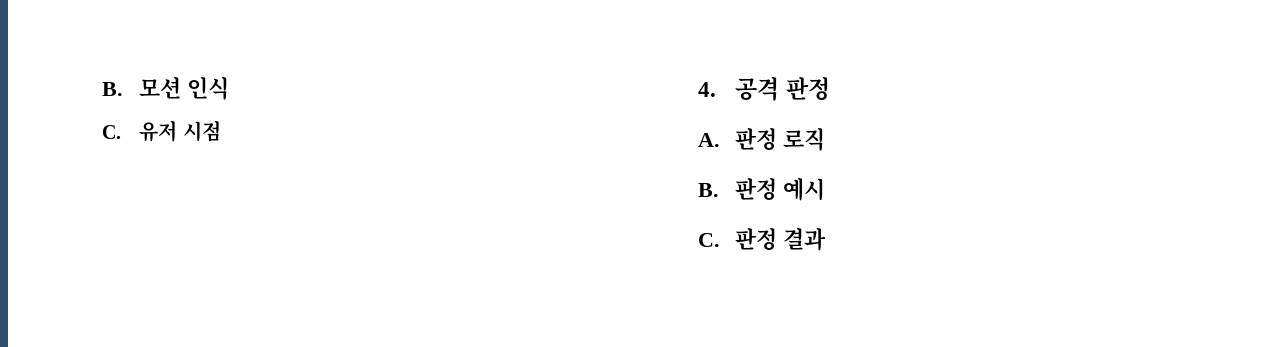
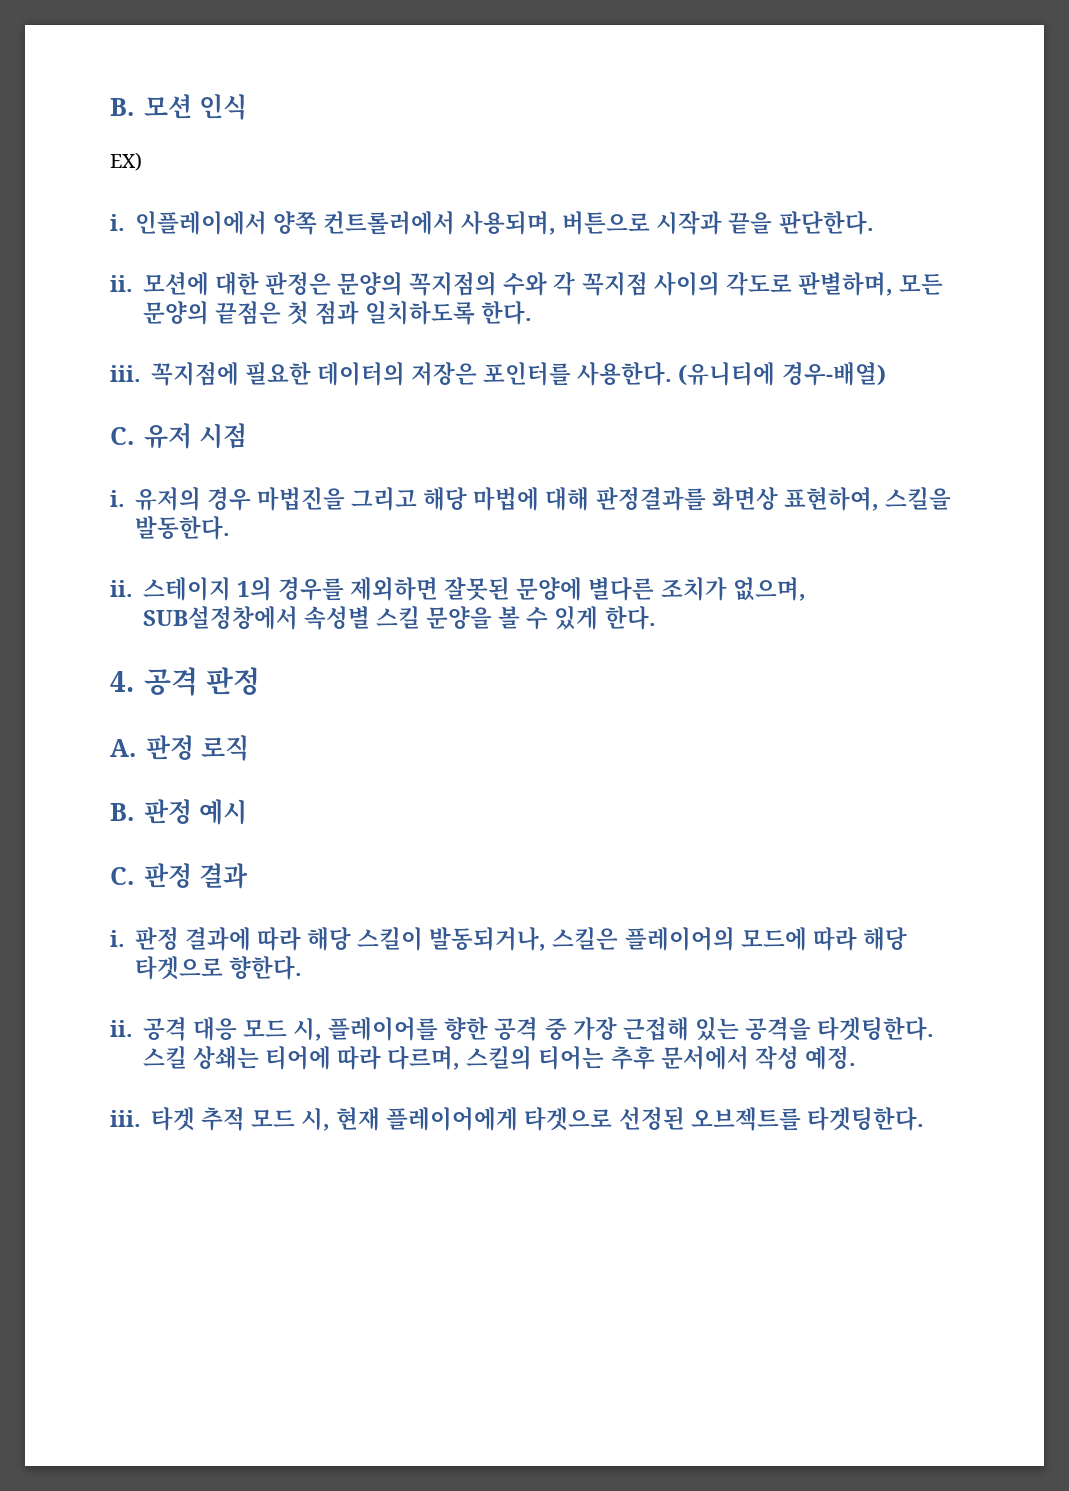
+ EX)
+ i. 인플레이에서 양쪽 컨트롤러에서 사용되며, 버튼으로 시작과 끝을 판단한다.
+ ii. 모션에 대한 판정은 문양의 꼭지점의 수와 각 꼭지점 사이의 각도로 판별하며, 모든 문양의 끝점은 첫 점과 일치하도록 한다.
+ iii. 꼭지점에 필요한 데이터의 저장은 포인터를 사용한다. (유니티에 경우-배열)
  C. 유저 시점
+ i. 유저의 경우 마법진을 그리고 해당 마법에 대해 판정결과를 화면상 표현하여, 스킬을 발동한다.
+ ii. 스테이지 1의 경우를 제외하면 잘못된 문양에 별다른 조치가 없으며, SUB설정창에서 속성별 스킬 문양을 볼 수 있게 한다.
+ i. 판정 결과에 따라 해당 스킬이 발동되거나, 스킬은 플레이어의 모드에 따라 해당 타겟으로 향한다.
+ ii. 공격 대응 모드 시, 플레이어를 향한 공격 중 가장 근접해 있는 공격을 타겟팅한다. 스킬 상쇄는 티어에 따라 다르며, 스킬의 티어는 추후 문서에서 작성 예정.
+ iii. 타겟 추적 모드 시, 현재 플레이어에게 타겟으로 선정된 오브젝트를 타겟팅한다.

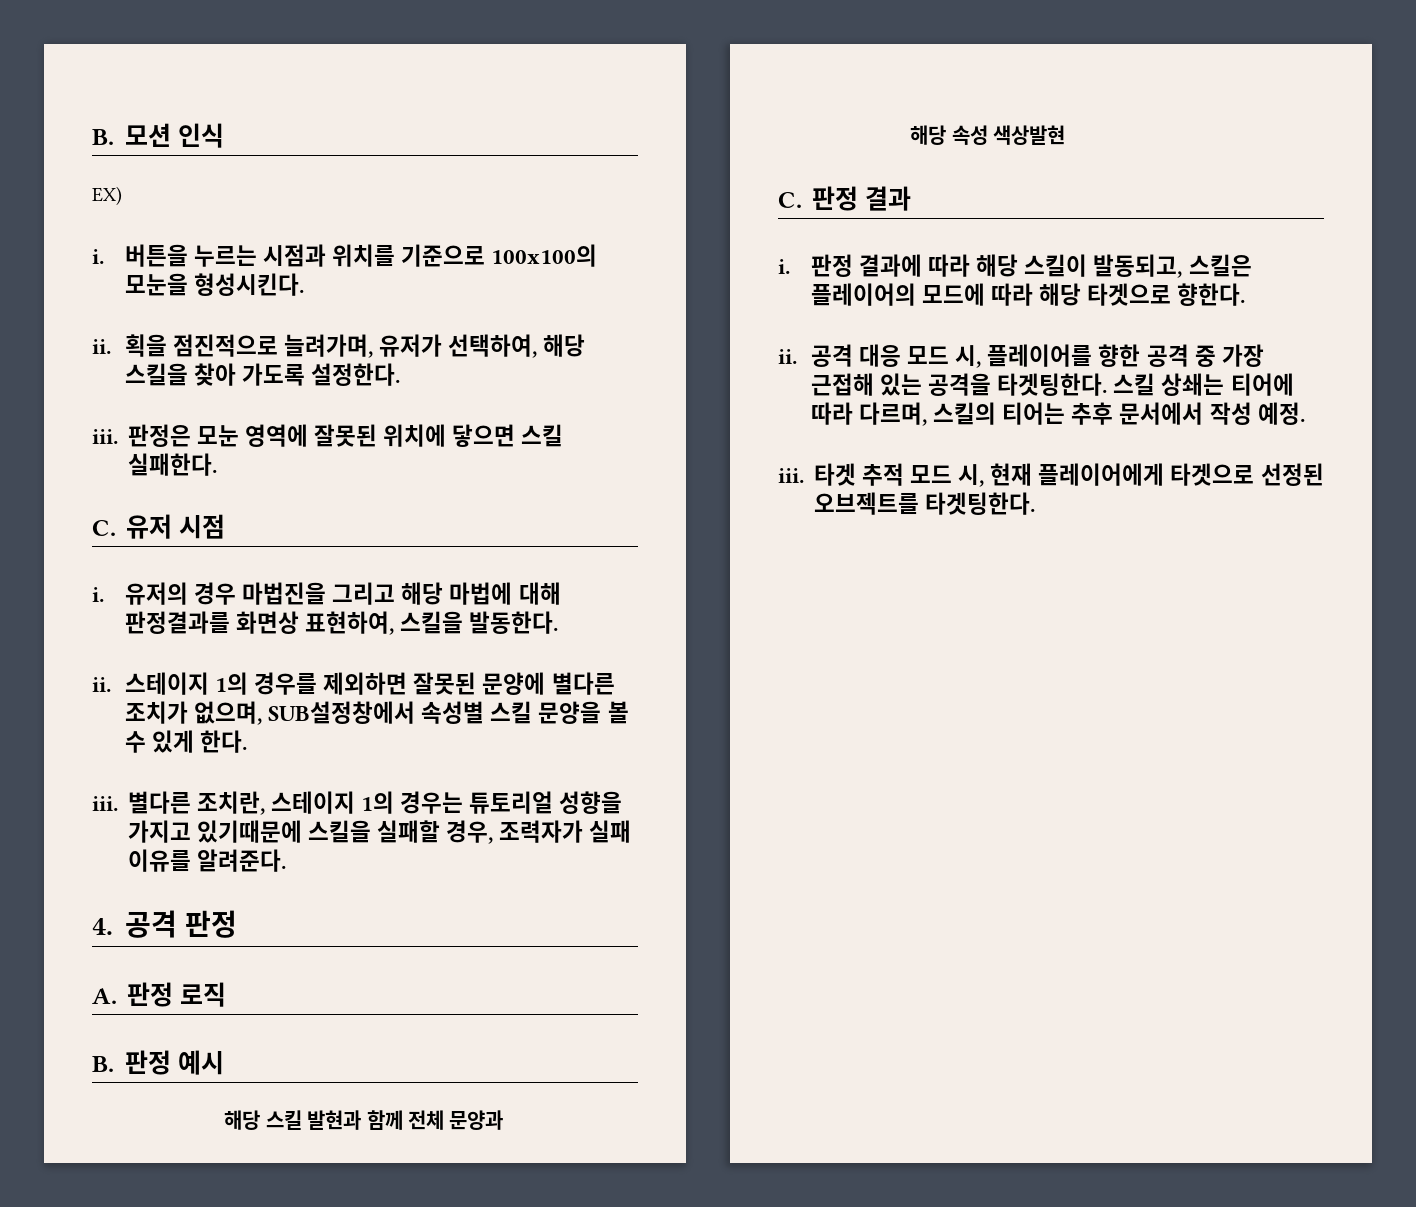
- 인플레이에서 양쪽 컨트롤러에서 사용되며, 버튼으로 시작과 끝을 판단한다.
- ii. 모션에 대한 판정은 문양의 꼭지점의 수와 각 꼭지점 사이의 각도로 판별하며, 모든 문양의 끝점은 첫 점과 일치하도록 한다.
- iii. 꼭지점에 필요한 데이터의 저장은 포인터를 사용한다. (유니티에 경우-배열)
+ 버튼을 누르는 시점과 위치를 기준으로 100x100의 모눈을 형성시킨다.
+ ii. 획을 점진적으로 늘려가며, 유저가 선택하여, 해당 스킬을 찾아 가도록 설정한다.
+ iii. 판정은 모눈 영역에 잘못된 위치에 닿으면 스킬 실패한다.
+ iii. 별다른 조치란, 스테이지 1의 경우는 튜토리얼 성향을 가지고 있기때문에 스킬을 실패할 경우, 조력자가 실패 이유를 알려준다.
+ 해당 스킬 발현과 함께 전체 문양과
+ 해당 속성 색상발현
- 판정 결과에 따라 해당 스킬이 발동되거나, 스킬은 플레이어의 모드에 따라 해당 타겟으로 향한다.
+ 판정 결과에 따라 해당 스킬이 발동되고, 스킬은 플레이어의 모드에 따라 해당 타겟으로 향한다.

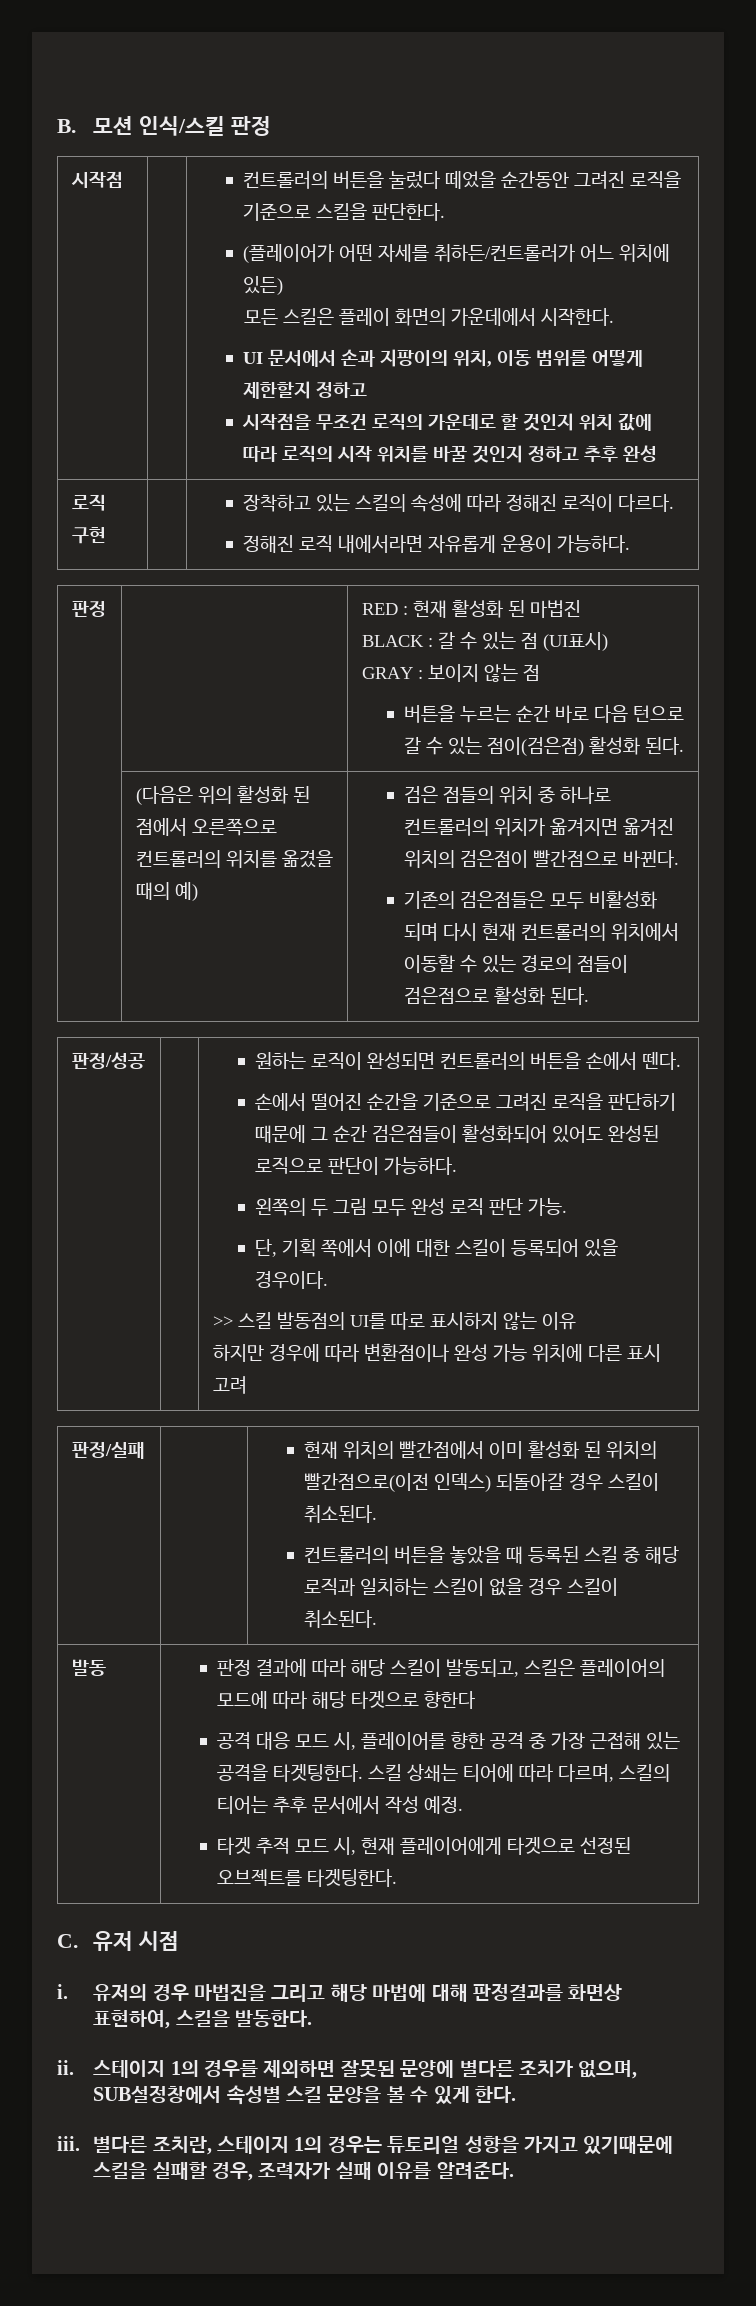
- B. 모션 인식
- EX)
- i. 버튼을 누르는 시점과 위치를 기준으로 100x100의 모눈을 형성시킨다.
- ii. 획을 점진적으로 늘려가며, 유저가 선택하여, 해당 스킬을 찾아 가도록 설정한다.
- iii. 판정은 모눈 영역에 잘못된 위치에 닿으면 스킬 실패한다.
+ B. 모션 인식/스킬 판정
+ 시작점 | | 컨트롤러의 버튼을 눌렀다 떼었을 순간동안 그려진 로직을 기준으로 스킬을 판단한다.
+ (플레이어가 어떤 자세를 취하든/컨트롤러가 어느 위치에 있든)
+ 모든 스킬은 플레이 화면의 가운데에서 시작한다.
+ UI 문서에서 손과 지팡이의 위치, 이동 범위를 어떻게 제한할지 정하고
+ 시작점을 무조건 로직의 가운데로 할 것인지 위치 값에 따라 로직의 시작 위치를 바꿀 것인지 정하고 추후 완성
+ 로직 구현 | | 장착하고 있는 스킬의 속성에 따라 정해진 로직이 다르다.
+ 정해진 로직 내에서라면 자유롭게 운용이 가능하다.
+ 판정 | | RED : 현재 활성화 된 마법진
+ BLACK : 갈 수 있는 점 (UI표시)
+ GRAY : 보이지 않는 점
+ 버튼을 누르는 순간 바로 다음 턴으로 갈 수 있는 점이(검은점) 활성화 된다.
+ | (다음은 위의 활성화 된 점에서 오른쪽으로 컨트롤러의 위치를 옮겼을 때의 예) | 검은 점들의 위치 중 하나로 컨트롤러의 위치가 옮겨지면 옮겨진 위치의 검은점이 빨간점으로 바뀐다.
+ 기존의 검은점들은 모두 비활성화 되며 다시 현재 컨트롤러의 위치에서 이동할 수 있는 경로의 점들이 검은점으로 활성화 된다.
+ 판정/성공 | | 원하는 로직이 완성되면 컨트롤러의 버튼을 손에서 뗀다.
+ 손에서 떨어진 순간을 기준으로 그려진 로직을 판단하기 때문에 그 순간 검은점들이 활성화되어 있어도 완성된 로직으로 판단이 가능하다.
+ 왼쪽의 두 그림 모두 완성 로직 판단 가능.
+ 단, 기획 쪽에서 이에 대한 스킬이 등록되어 있을 경우이다.
+ >> 스킬 발동점의 UI를 따로 표시하지 않는 이유
+ 하지만 경우에 따라 변환점이나 완성 가능 위치에 다른 표시 고려
+ 판정/실패 | | 현재 위치의 빨간점에서 이미 활성화 된 위치의 빨간점으로(이전 인덱스) 되돌아갈 경우 스킬이 취소된다.
+ 컨트롤러의 버튼을 놓았을 때 등록된 스킬 중 해당 로직과 일치하는 스킬이 없을 경우 스킬이 취소된다.
+ 발동 | 판정 결과에 따라 해당 스킬이 발동되고, 스킬은 플레이어의 모드에 따라 해당 타겟으로 향한다
+ 공격 대응 모드 시, 플레이어를 향한 공격 중 가장 근접해 있는 공격을 타겟팅한다. 스킬 상쇄는 티어에 따라 다르며, 스킬의 티어는 추후 문서에서 작성 예정.
+ 타겟 추적 모드 시, 현재 플레이어에게 타겟으로 선정된 오브젝트를 타겟팅한다.
- 4. 공격 판정
- A. 판정 로직
- B. 판정 예시
- 해당 스킬 발현과 함께 전체 문양과
- 해당 속성 색상발현
- C. 판정 결과
- i. 판정 결과에 따라 해당 스킬이 발동되고, 스킬은 플레이어의 모드에 따라 해당 타겟으로 향한다.
- ii. 공격 대응 모드 시, 플레이어를 향한 공격 중 가장 근접해 있는 공격을 타겟팅한다. 스킬 상쇄는 티어에 따라 다르며, 스킬의 티어는 추후 문서에서 작성 예정.
- iii. 타겟 추적 모드 시, 현재 플레이어에게 타겟으로 선정된 오브젝트를 타겟팅한다.

